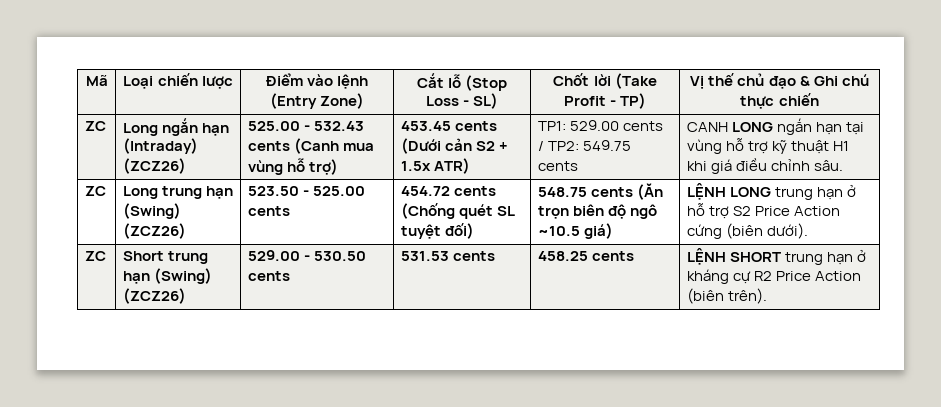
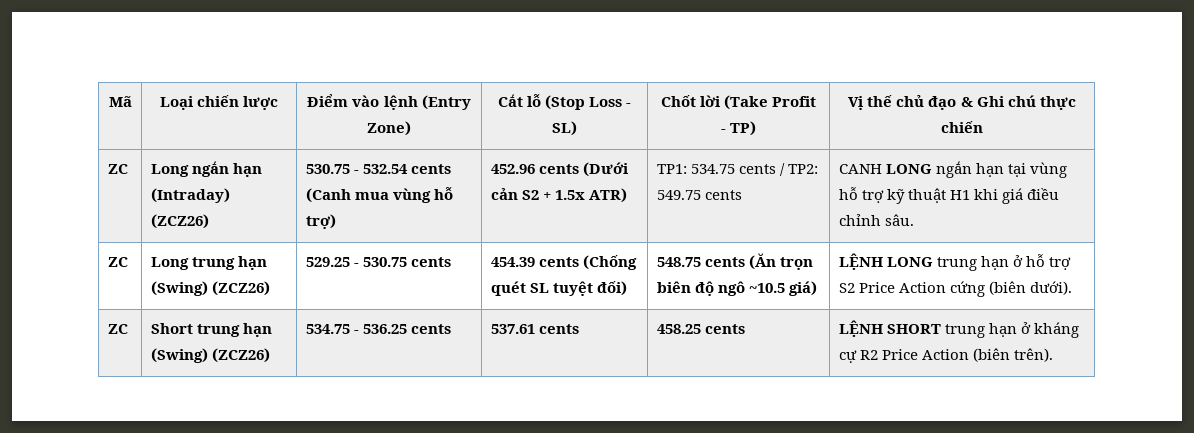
- 525.00 - 532.43 cents (Canh mua vùng hỗ trợ)
+ 530.75 - 532.54 cents (Canh mua vùng hỗ trợ)
- 453.45 cents (Dưới cản S2 + 1.5x ATR)
+ 452.96 cents (Dưới cản S2 + 1.5x ATR)
- TP1: 529.00 cents / TP2: 549.75 cents
+ TP1: 534.75 cents / TP2: 549.75 cents
- ZC | Long trung hạn (Swing) (ZCZ26) | 523.50 - 525.00 cents | 454.72 cents (Chống quét SL tuyệt đối) | 548.75 cents (Ăn trọn biên độ ngô ~10.5 giá) | LỆNH LONG trung hạn ở hỗ trợ S2 Price Action cứng (biên dưới).
+ ZC | Long trung hạn (Swing) (ZCZ26) | 529.25 - 530.75 cents | 454.39 cents (Chống quét SL tuyệt đối) | 548.75 cents (Ăn trọn biên độ ngô ~10.5 giá) | LỆNH LONG trung hạn ở hỗ trợ S2 Price Action cứng (biên dưới).
- ZC | Short trung hạn (Swing) (ZCZ26) | 529.00 - 530.50 cents | 531.53 cents | 458.25 cents | LỆNH SHORT trung hạn ở kháng cự R2 Price Action (biên trên).
+ ZC | Short trung hạn (Swing) (ZCZ26) | 534.75 - 536.25 cents | 537.61 cents | 458.25 cents | LỆNH SHORT trung hạn ở kháng cự R2 Price Action (biên trên).

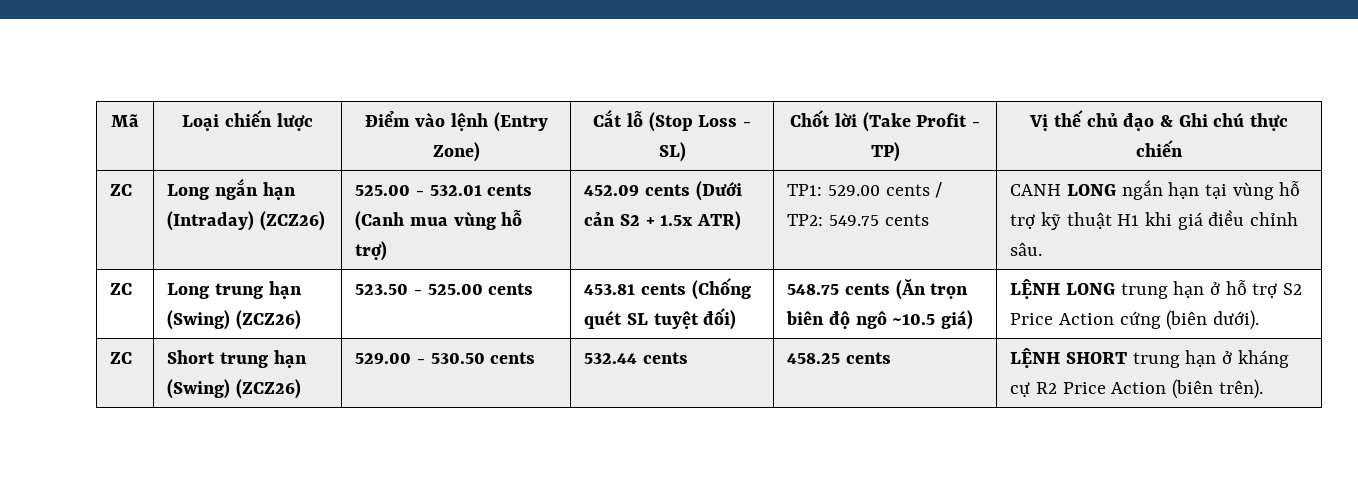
- 530.75 - 532.54 cents (Canh mua vùng hỗ trợ)
+ 525.00 - 532.01 cents (Canh mua vùng hỗ trợ)
- 452.96 cents (Dưới cản S2 + 1.5x ATR)
+ 452.09 cents (Dưới cản S2 + 1.5x ATR)
- TP1: 534.75 cents / TP2: 549.75 cents
+ TP1: 529.00 cents / TP2: 549.75 cents
- ZC | Long trung hạn (Swing) (ZCZ26) | 529.25 - 530.75 cents | 454.39 cents (Chống quét SL tuyệt đối) | 548.75 cents (Ăn trọn biên độ ngô ~10.5 giá) | LỆNH LONG trung hạn ở hỗ trợ S2 Price Action cứng (biên dưới).
+ ZC | Long trung hạn (Swing) (ZCZ26) | 523.50 - 525.00 cents | 453.81 cents (Chống quét SL tuyệt đối) | 548.75 cents (Ăn trọn biên độ ngô ~10.5 giá) | LỆNH LONG trung hạn ở hỗ trợ S2 Price Action cứng (biên dưới).
- ZC | Short trung hạn (Swing) (ZCZ26) | 534.75 - 536.25 cents | 537.61 cents | 458.25 cents | LỆNH SHORT trung hạn ở kháng cự R2 Price Action (biên trên).
+ ZC | Short trung hạn (Swing) (ZCZ26) | 529.00 - 530.50 cents | 532.44 cents | 458.25 cents | LỆNH SHORT trung hạn ở kháng cự R2 Price Action (biên trên).

